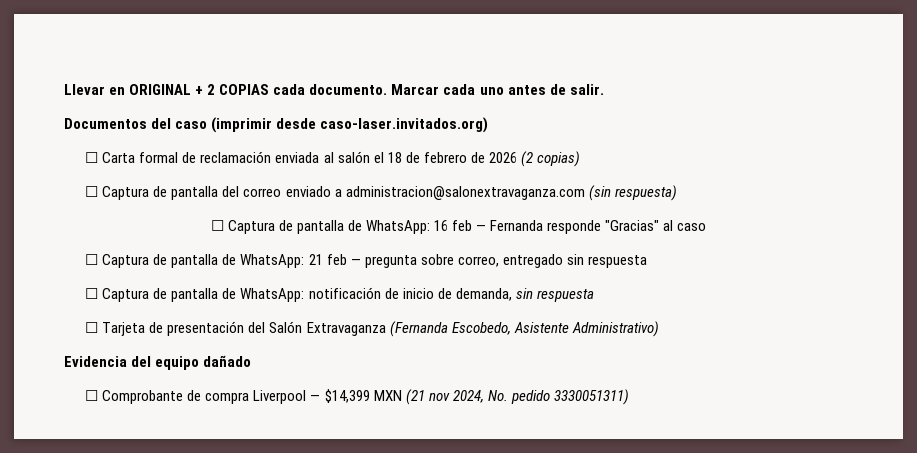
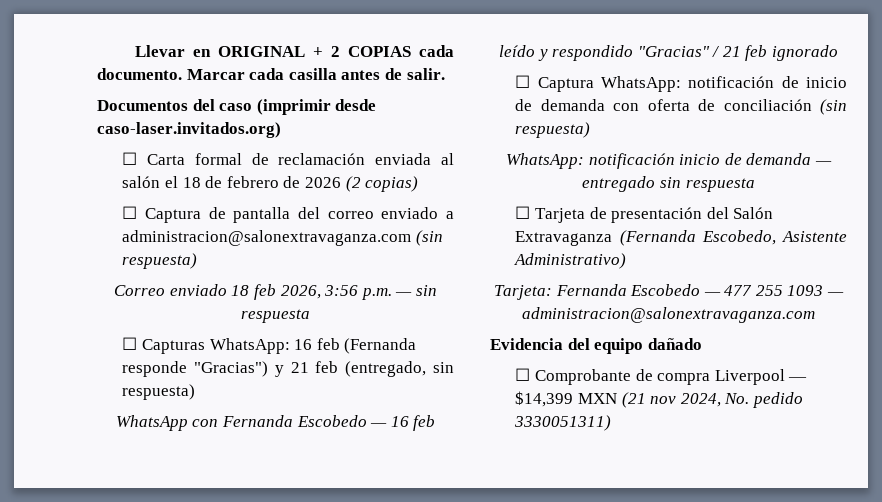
- Marcar cada uno antes de salir.
+ Marcar cada casilla antes de salir.
- ☐ Captura de pantalla de WhatsApp: 16 feb — Fernanda responde "Gracias" al caso
- ☐ Captura de pantalla de WhatsApp: 21 feb — pregunta sobre correo, entregado sin respuesta
- ☐ Captura de pantalla de WhatsApp: notificación de inicio de demanda, sin respuesta
+ Correo enviado 18 feb 2026, 3:56 p.m. — sin respuesta
+ ☐ Capturas WhatsApp: 16 feb (Fernanda responde "Gracias") y 21 feb (entregado, sin respuesta)
+ WhatsApp con Fernanda Escobedo — 16 feb leído y respondido "Gracias" / 21 feb ignorado
+ ☐ Captura WhatsApp: notificación de inicio de demanda con oferta de conciliación (sin respuesta)
+ WhatsApp: notificación inicio de demanda — entregado sin respuesta
+ Tarjeta: Fernanda Escobedo — 477 255 1093 — administracion@salonextravaganza.com

